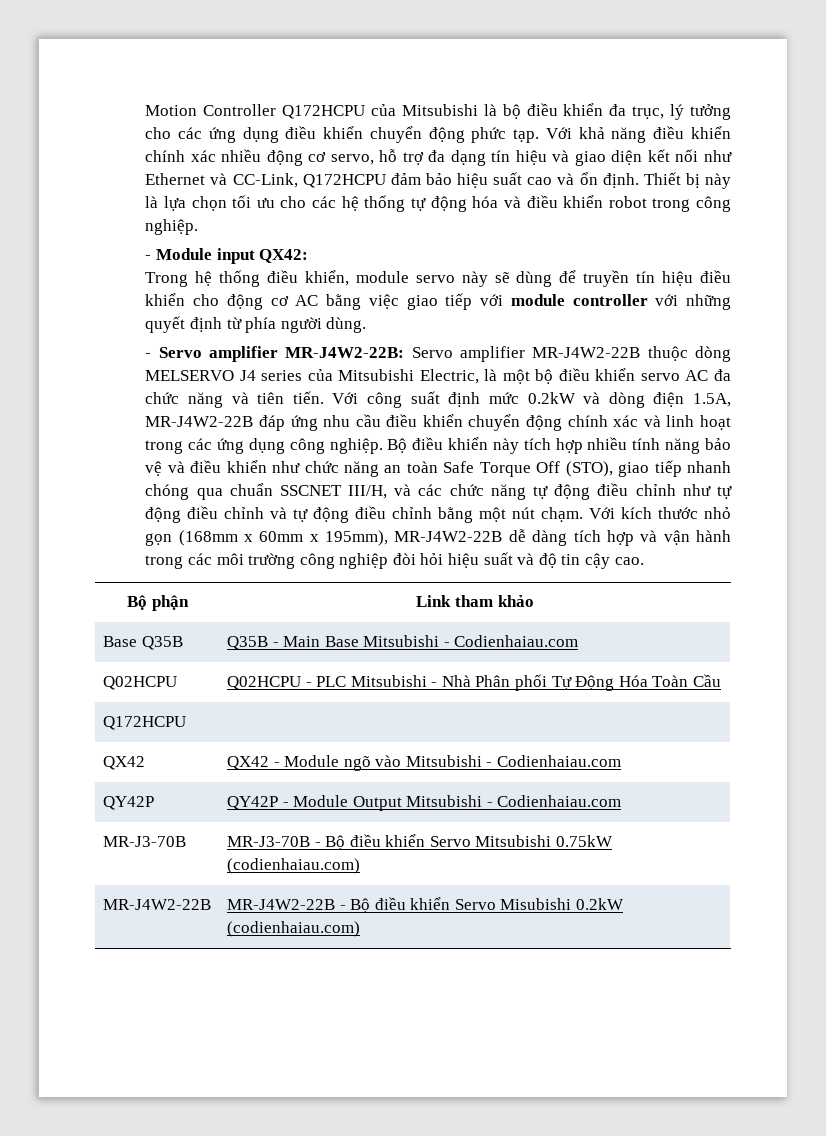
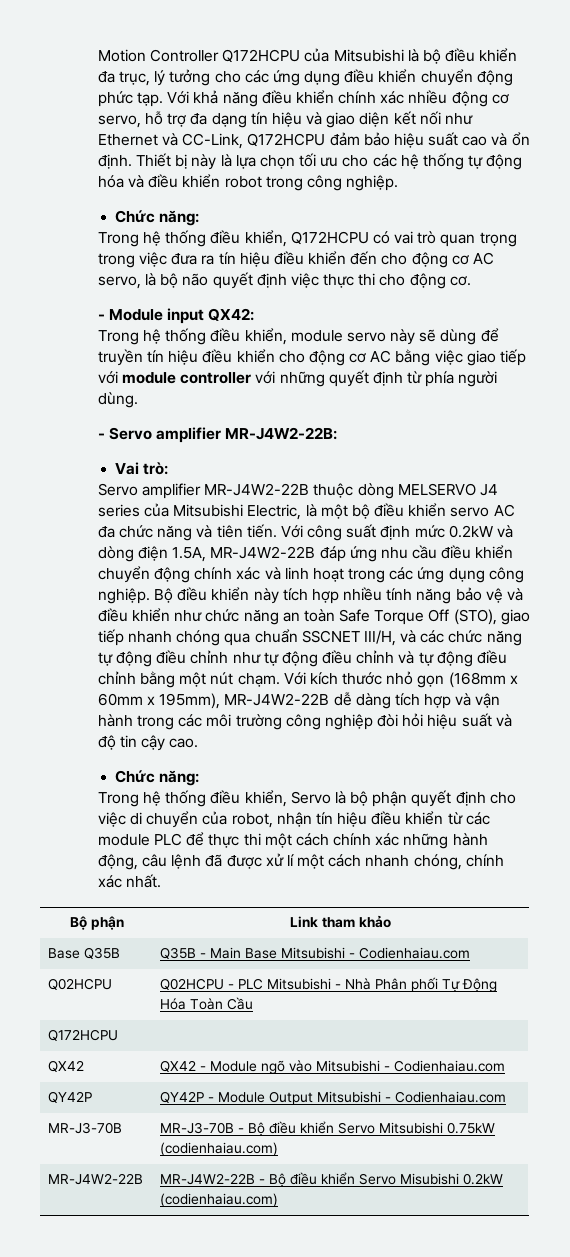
  Thiết bị này là lựa chọn tối ưu cho các hệ thống tự động hóa và điều khiển robot trong công nghiệp.
+ Chức năng:
+ Trong hệ thống điều khiển, Q172HCPU có vai trò quan trọng trong việc đưa ra tín hiệu điều khiển đến cho động cơ AC servo, là bộ não quyết định việc thực thi cho động cơ.
- - Servo amplifier MR-J4W2-22B: Servo amplifier MR-J4W2-22B thuộc dòng MELSERVO J4 series của Mitsubishi Electric, là một bộ điều khiển servo AC đa chức năng và tiên tiến.
+ - Servo amplifier MR-J4W2-22B:
+ Vai trò:
+ Servo amplifier MR-J4W2-22B thuộc dòng MELSERVO J4 series của Mitsubishi Electric, là một bộ điều khiển servo AC đa chức năng và tiên tiến.
  Với kích thước nhỏ gọn (168mm x 60mm x 195mm), MR-J4W2-22B dễ dàng tích hợp và vận hành trong các môi trường công nghiệp đòi hỏi hiệu suất và độ tin cậy cao.
+ Chức năng:
+ Trong hệ thống điều khiển, Servo là bộ phận quyết định cho việc di chuyển của robot, nhận tín hiệu điều khiển từ các module PLC để thực thi một cách chính xác những hành động, câu lệnh đã được xử lí một cách nhanh chóng, chính xác nhất.

